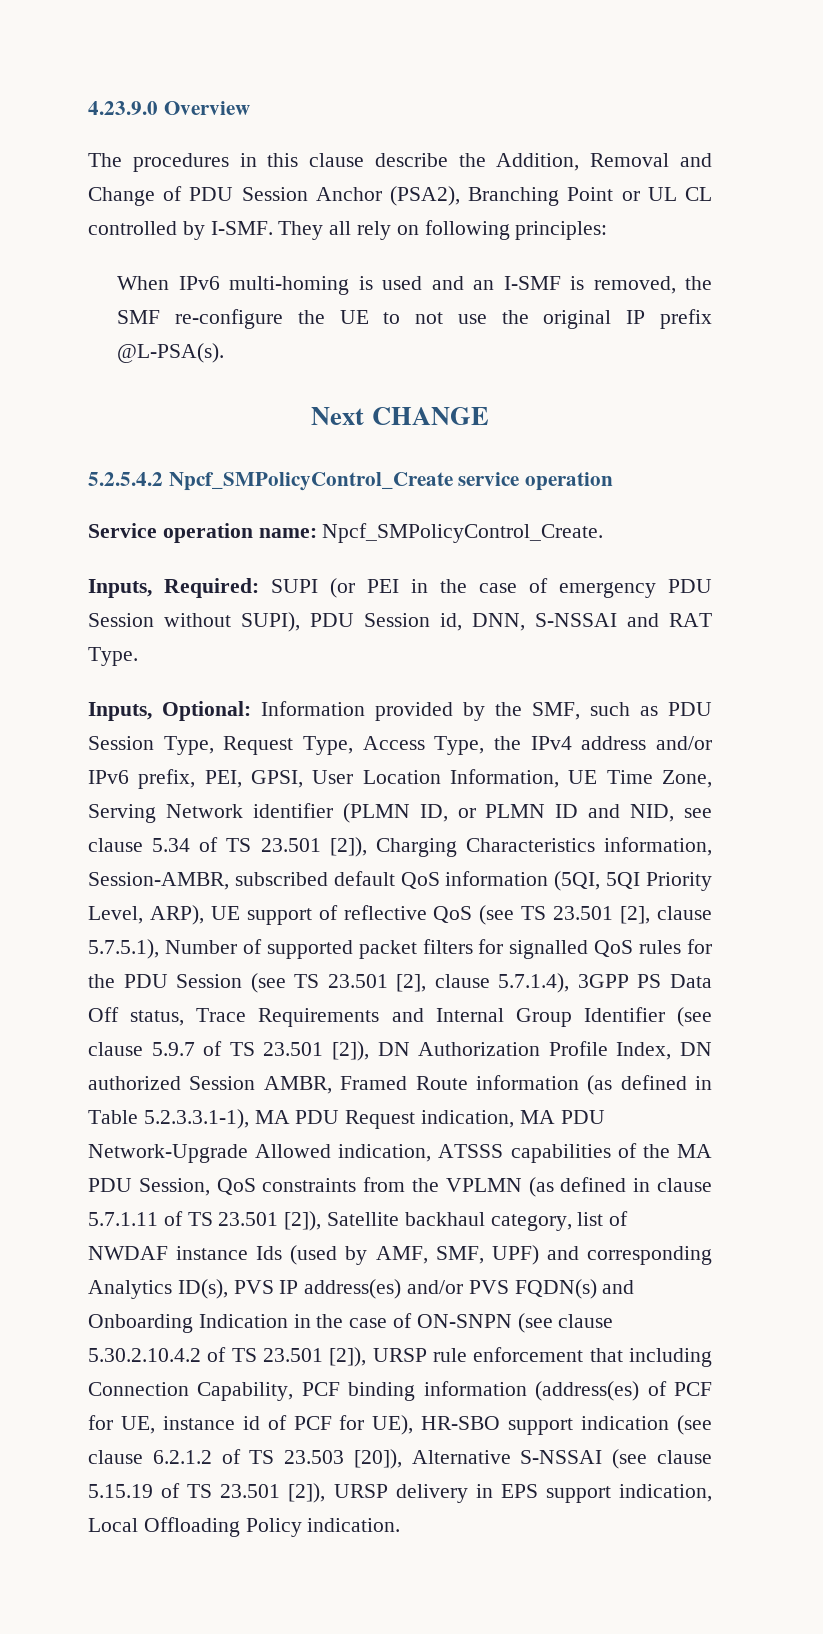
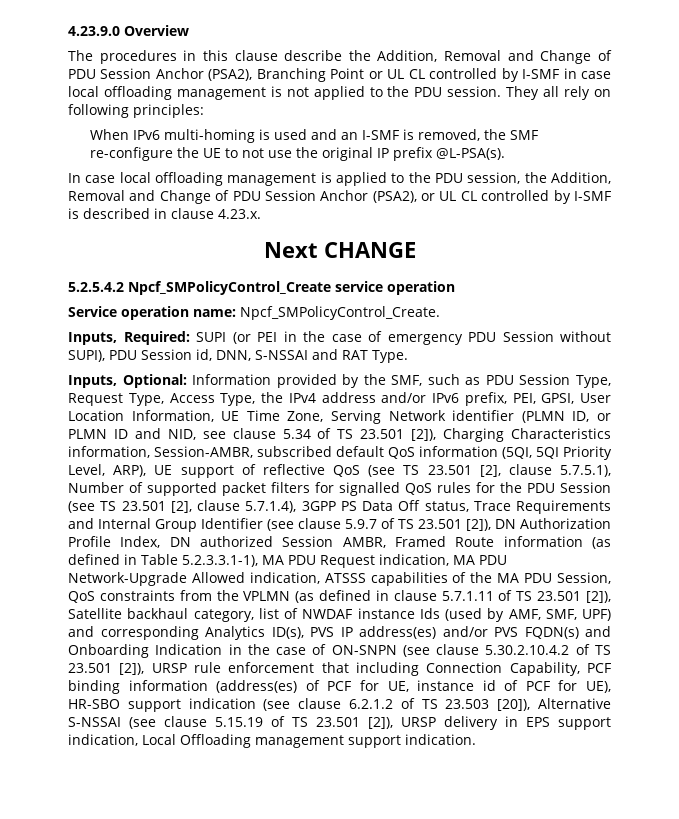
- The procedures in this clause describe the Addition, Removal and Change of PDU Session Anchor (PSA2), Branching Point or UL CL controlled by I-SMF.
+ The procedures in this clause describe the Addition, Removal and Change of PDU Session Anchor (PSA2), Branching Point or UL CL controlled by I-SMF in case local offloading management is not applied to the PDU session.
+ In case local offloading management is applied to the PDU session, the Addition, Removal and Change of PDU Session Anchor (PSA2), or UL CL controlled by I-SMF is described in clause 4.23.x.
- Information provided by the SMF, such as PDU Session Type, Request Type, Access Type, the IPv4 address and/or IPv6 prefix, PEI, GPSI, User Location Information, UE Time Zone, Serving Network identifier (PLMN ID, or PLMN ID and NID, see clause 5.34 of TS 23.501 [2]), Charging Characteristics information, Session-AMBR, subscribed default QoS information (5QI, 5QI Priority Level, ARP), UE support of reflective QoS (see TS 23.501 [2], clause 5.7.5.1), Number of supported packet filters for signalled QoS rules for the PDU Session (see TS 23.501 [2], clause 5.7.1.4), 3GPP PS Data Off status, Trace Requirements and Internal Group Identifier (see clause 5.9.7 of TS 23.501 [2]), DN Authorization Profile Index, DN authorized Session AMBR, Framed Route information (as defined in Table 5.2.3.3.1-1), MA PDU Request indication, MA PDU Network-Upgrade Allowed indication, ATSSS capabilities of the MA PDU Session, QoS constraints from the VPLMN (as defined in clause 5.7.1.11 of TS 23.501 [2]), Satellite backhaul category, list of NWDAF instance Ids (used by AMF, SMF, UPF) and corresponding Analytics ID(s), PVS IP address(es) and/or PVS FQDN(s) and Onboarding Indication in the case of ON-SNPN (see clause 5.30.2.10.4.2 of TS 23.501 [2]), URSP rule enforcement that including Connection Capability, PCF binding information (address(es) of PCF for UE, instance id of PCF for UE), HR-SBO support indication (see clause 6.2.1.2 of TS 23.503 [20]), Alternative S-NSSAI (see clause 5.15.19 of TS 23.501 [2]), URSP delivery in EPS support indication, Local Offloading Policy indication.
+ Information provided by the SMF, such as PDU Session Type, Request Type, Access Type, the IPv4 address and/or IPv6 prefix, PEI, GPSI, User Location Information, UE Time Zone, Serving Network identifier (PLMN ID, or PLMN ID and NID, see clause 5.34 of TS 23.501 [2]), Charging Characteristics information, Session-AMBR, subscribed default QoS information (5QI, 5QI Priority Level, ARP), UE support of reflective QoS (see TS 23.501 [2], clause 5.7.5.1), Number of supported packet filters for signalled QoS rules for the PDU Session (see TS 23.501 [2], clause 5.7.1.4), 3GPP PS Data Off status, Trace Requirements and Internal Group Identifier (see clause 5.9.7 of TS 23.501 [2]), DN Authorization Profile Index, DN authorized Session AMBR, Framed Route information (as defined in Table 5.2.3.3.1-1), MA PDU Request indication, MA PDU Network-Upgrade Allowed indication, ATSSS capabilities of the MA PDU Session, QoS constraints from the VPLMN (as defined in clause 5.7.1.11 of TS 23.501 [2]), Satellite backhaul category, list of NWDAF instance Ids (used by AMF, SMF, UPF) and corresponding Analytics ID(s), PVS IP address(es) and/or PVS FQDN(s) and Onboarding Indication in the case of ON-SNPN (see clause 5.30.2.10.4.2 of TS 23.501 [2]), URSP rule enforcement that including Connection Capability, PCF binding information (address(es) of PCF for UE, instance id of PCF for UE), HR-SBO support indication (see clause 6.2.1.2 of TS 23.503 [20]), Alternative S-NSSAI (see clause 5.15.19 of TS 23.501 [2]), URSP delivery in EPS support indication, Local Offloading management support indication.

